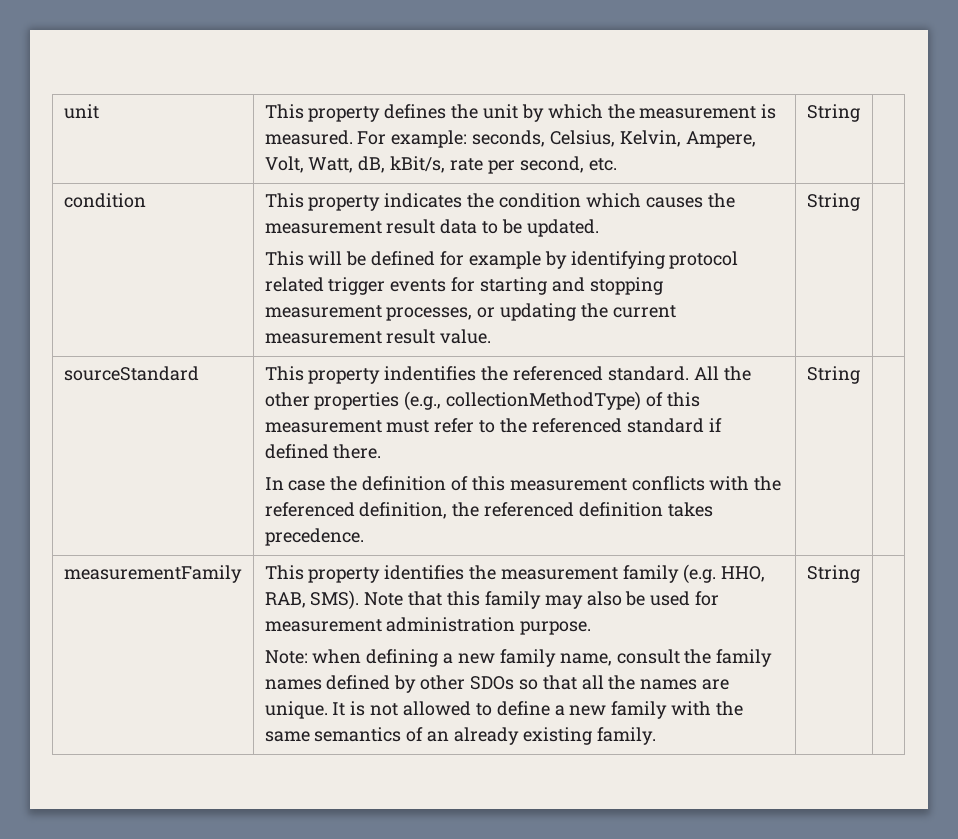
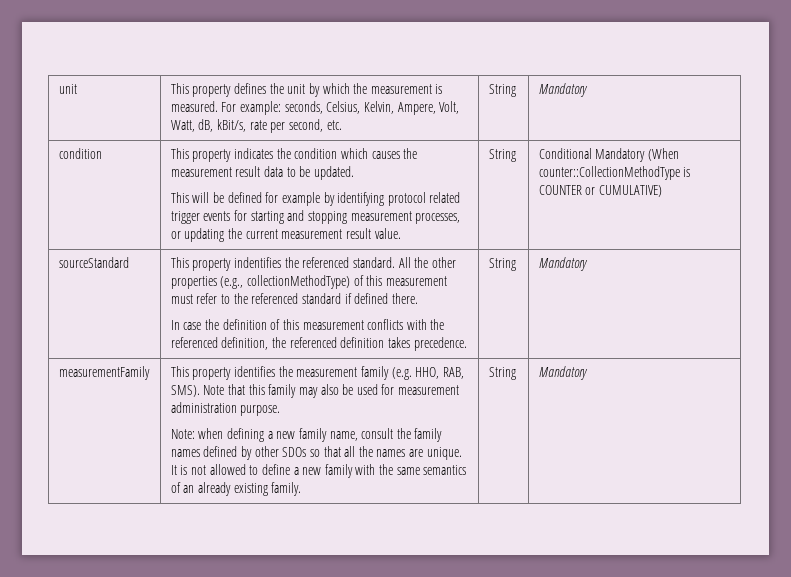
- unit | This property defines the unit by which the measurement is measured. For example: seconds, Celsius, Kelvin, Ampere, Volt, Watt, dB, kBit/s, rate per second, etc. | String |
+ unit | This property defines the unit by which the measurement is measured. For example: seconds, Celsius, Kelvin, Ampere, Volt, Watt, dB, kBit/s, rate per second, etc. | String | Mandatory
+ Conditional Mandatory (When counter::CollectionMethodType is COUNTER or CUMULATIVE)
- In case the definition of this measurement conflicts with the referenced definition, the referenced definition takes precedence. | String
+ In case the definition of this measurement conflicts with the referenced definition, the referenced definition takes precedence. | String | Mandatory
- It is not allowed to define a new family with the same semantics of an already existing family. | String
+ It is not allowed to define a new family with the same semantics of an already existing family. | String | Mandatory

